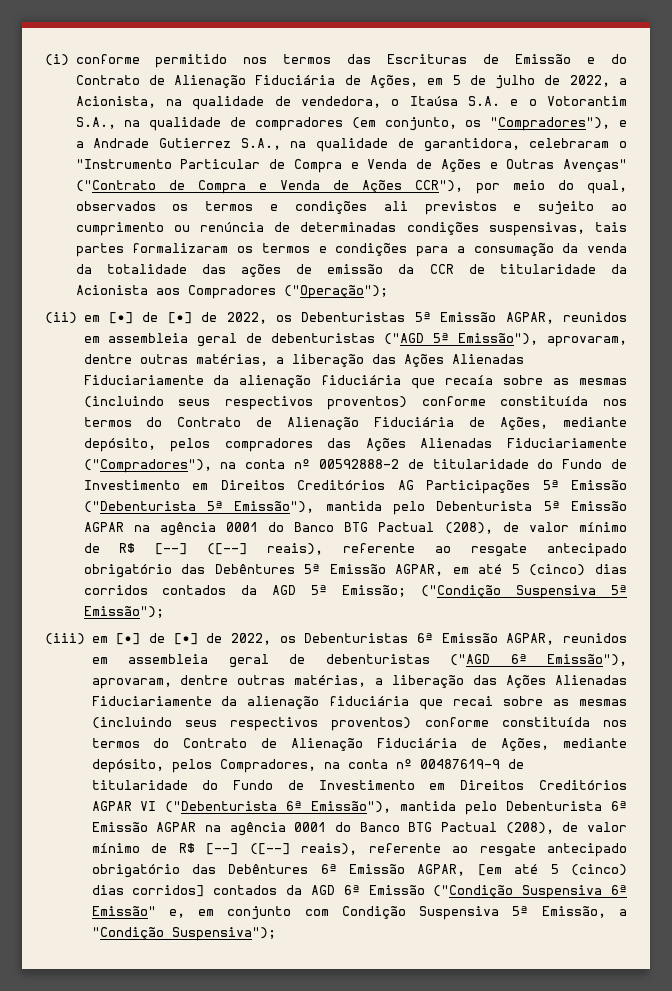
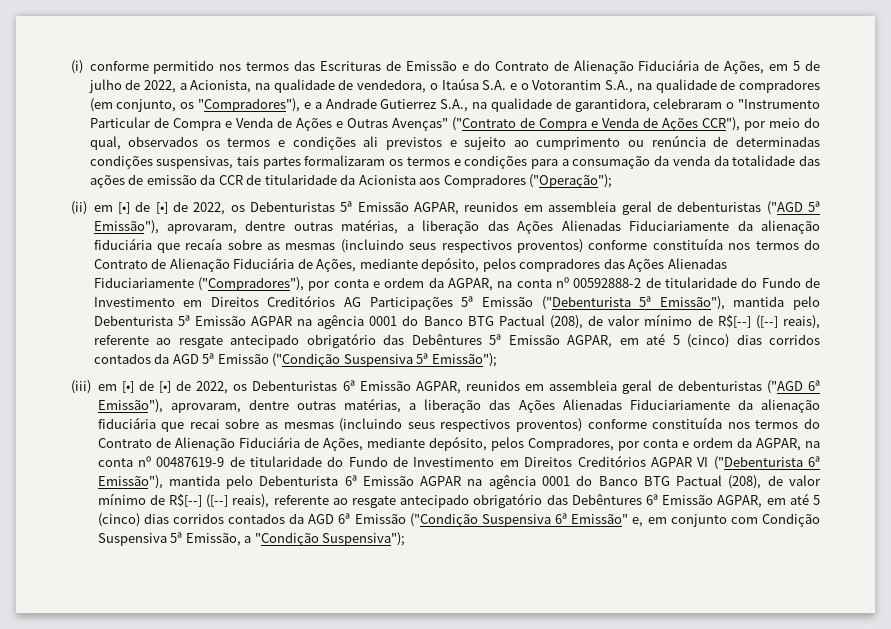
- (ii) em [•] de [•] de 2022, os Debenturistas 5ª Emissão AGPAR, reunidos em assembleia geral de debenturistas ("AGD 5ª Emissão"), aprovaram, dentre outras matérias, a liberação das Ações Alienadas Fiduciariamente da alienação fiduciária que recaía sobre as mesmas (incluindo seus respectivos proventos) conforme constituída nos termos do Contrato de Alienação Fiduciária de Ações, mediante depósito, pelos compradores das Ações Alienadas Fiduciariamente ("Compradores"), na conta nº 00592888-2 de titularidade do Fundo de Investimento em Direitos Creditórios AG Participações 5ª Emissão ("Debenturista 5ª Emissão"), mantida pelo Debenturista 5ª Emissão AGPAR na agência 0001 do Banco BTG Pactual (208), de valor mínimo de R$ [--] ([--] reais), referente ao resgate antecipado obrigatório das Debêntures 5ª Emissão AGPAR, em até 5 (cinco) dias corridos contados da AGD 5ª Emissão; ("Condição Suspensiva 5ª Emissão");
+ (ii) em [•] de [•] de 2022, os Debenturistas 5ª Emissão AGPAR, reunidos em assembleia geral de debenturistas ("AGD 5ª Emissão"), aprovaram, dentre outras matérias, a liberação das Ações Alienadas Fiduciariamente da alienação fiduciária que recaía sobre as mesmas (incluindo seus respectivos proventos) conforme constituída nos termos do Contrato de Alienação Fiduciária de Ações, mediante depósito, pelos compradores das Ações Alienadas Fiduciariamente ("Compradores"), por conta e ordem da AGPAR, na conta nº 00592888-2 de titularidade do Fundo de Investimento em Direitos Creditórios AG Participações 5ª Emissão ("Debenturista 5ª Emissão"), mantida pelo Debenturista 5ª Emissão AGPAR na agência 0001 do Banco BTG Pactual (208), de valor mínimo de R$[--] ([--] reais), referente ao resgate antecipado obrigatório das Debêntures 5ª Emissão AGPAR, em até 5 (cinco) dias corridos contados da AGD 5ª Emissão ("Condição Suspensiva 5ª Emissão");
- (iii) em [•] de [•] de 2022, os Debenturistas 6ª Emissão AGPAR, reunidos em assembleia geral de debenturistas ("AGD 6ª Emissão"), aprovaram, dentre outras matérias, a liberação das Ações Alienadas Fiduciariamente da alienação fiduciária que recai sobre as mesmas (incluindo seus respectivos proventos) conforme constituída nos termos do Contrato de Alienação Fiduciária de Ações, mediante depósito, pelos Compradores, na conta nº 00487619-9 de titularidade do Fundo de Investimento em Direitos Creditórios AGPAR VI ("Debenturista 6ª Emissão"), mantida pelo Debenturista 6ª Emissão AGPAR na agência 0001 do Banco BTG Pactual (208), de valor mínimo de R$ [--] ([--] reais), referente ao resgate antecipado obrigatório das Debêntures 6ª Emissão AGPAR, [em até 5 (cinco) dias corridos] contados da AGD 6ª Emissão ("Condição Suspensiva 6ª Emissão" e, em conjunto com Condição Suspensiva 5ª Emissão, a "Condição Suspensiva");
+ (iii) em [•] de [•] de 2022, os Debenturistas 6ª Emissão AGPAR, reunidos em assembleia geral de debenturistas ("AGD 6ª Emissão"), aprovaram, dentre outras matérias, a liberação das Ações Alienadas Fiduciariamente da alienação fiduciária que recai sobre as mesmas (incluindo seus respectivos proventos) conforme constituída nos termos do Contrato de Alienação Fiduciária de Ações, mediante depósito, pelos Compradores, por conta e ordem da AGPAR, na conta nº 00487619-9 de titularidade do Fundo de Investimento em Direitos Creditórios AGPAR VI ("Debenturista 6ª Emissão"), mantida pelo Debenturista 6ª Emissão AGPAR na agência 0001 do Banco BTG Pactual (208), de valor mínimo de R$[--] ([--] reais), referente ao resgate antecipado obrigatório das Debêntures 6ª Emissão AGPAR, em até 5 (cinco) dias corridos contados da AGD 6ª Emissão ("Condição Suspensiva 6ª Emissão" e, em conjunto com Condição Suspensiva 5ª Emissão, a "Condição Suspensiva");

